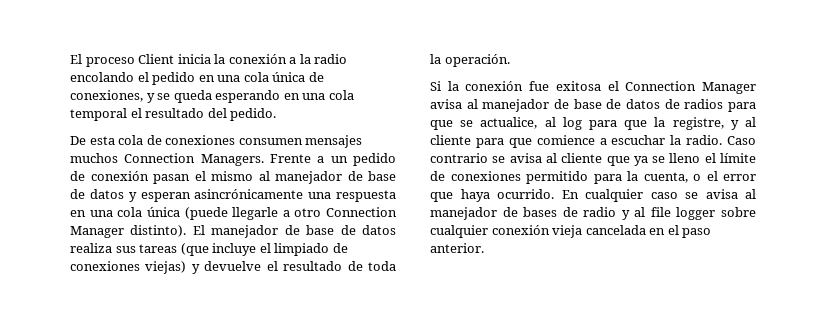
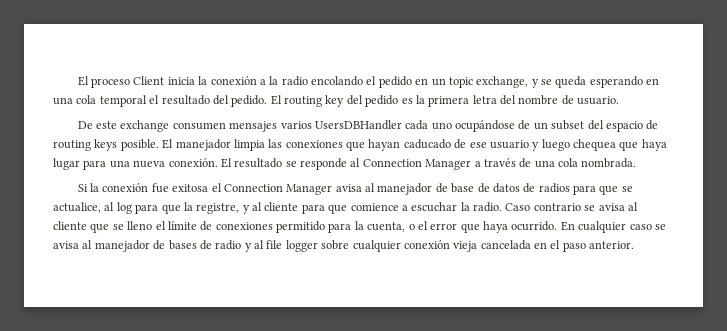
- El proceso Client inicia la conexión a la radio encolando el pedido en una cola única de conexiones, y se queda esperando en una cola temporal el resultado del pedido.
- De esta cola de conexiones consumen mensajes muchos Connection Managers. Frente a un pedido de conexión pasan el mismo al manejador de base de datos y esperan asincrónicamente una respuesta en una cola única (puede llegarle a otro Connection Manager distinto). El manejador de base de datos realiza sus tareas (que incluye el limpiado de conexiones viejas) y devuelve el resultado de toda la operación.
+ El proceso Client inicia la conexión a la radio encolando el pedido en un topic exchange, y se queda esperando en una cola temporal el resultado del pedido. El routing key del pedido es la primera letra del nombre de usuario.
+ De este exchange consumen mensajes varios UsersDBHandler cada uno ocupándose de un subset del espacio de routing keys posible. El manejador limpia las conexiones que hayan caducado de ese usuario y luego chequea que haya lugar para una nueva conexión. El resultado se responde al Connection Manager a través de una cola nombrada.
- Caso contrario se avisa al cliente que ya se lleno el límite de conexiones permitido para la cuenta, o el error que haya ocurrido.
+ Caso contrario se avisa al cliente que se lleno el límite de conexiones permitido para la cuenta, o el error que haya ocurrido.

